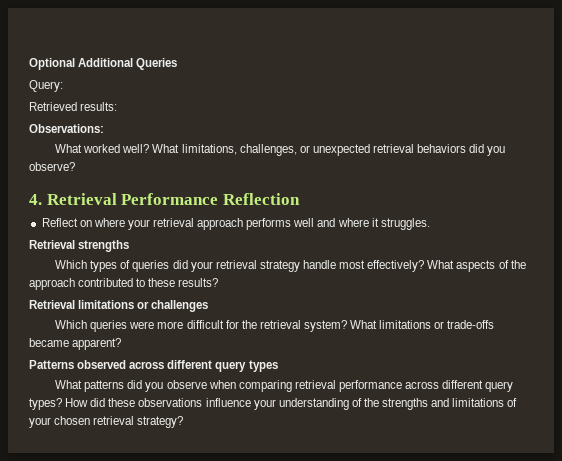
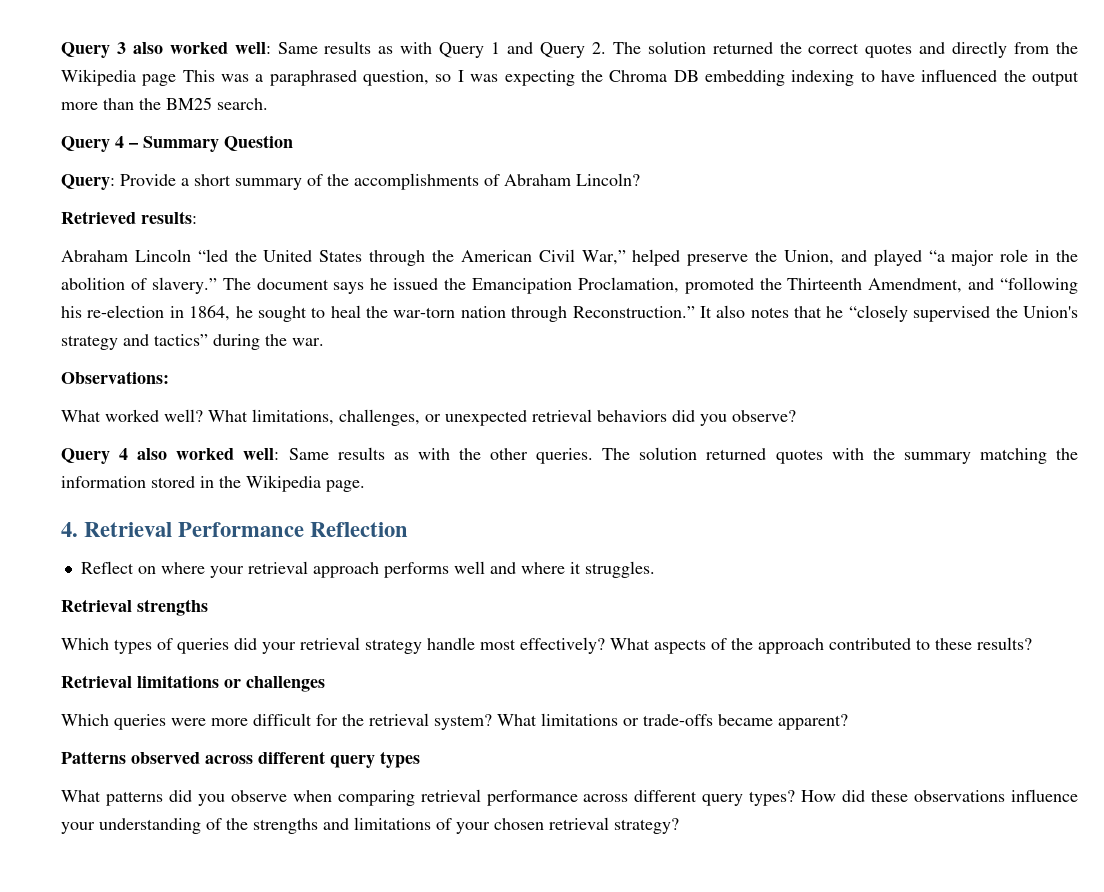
- Optional Additional Queries
- Query:
+ Query 3 also worked well: Same results as with Query 1 and Query 2. The solution returned the correct quotes and directly from the Wikipedia page This was a paraphrased question, so I was expecting the Chroma DB embedding indexing to have influenced the output more than the BM25 search.
+ Query 4 – Summary Question
+ Query: Provide a short summary of the accomplishments of Abraham Lincoln?
  Retrieved results:
+ Abraham Lincoln “led the United States through the American Civil War,” helped preserve the Union, and played “a major role in the abolition of slavery.” The document says he issued the Emancipation Proclamation, promoted the Thirteenth Amendment, and “following his re-election in 1864, he sought to heal the war-torn nation through Reconstruction.” It also notes that he “closely supervised the Union's strategy and tactics” during the war.
+ Query 4 also worked well: Same results as with the other queries. The solution returned quotes with the summary matching the information stored in the Wikipedia page.

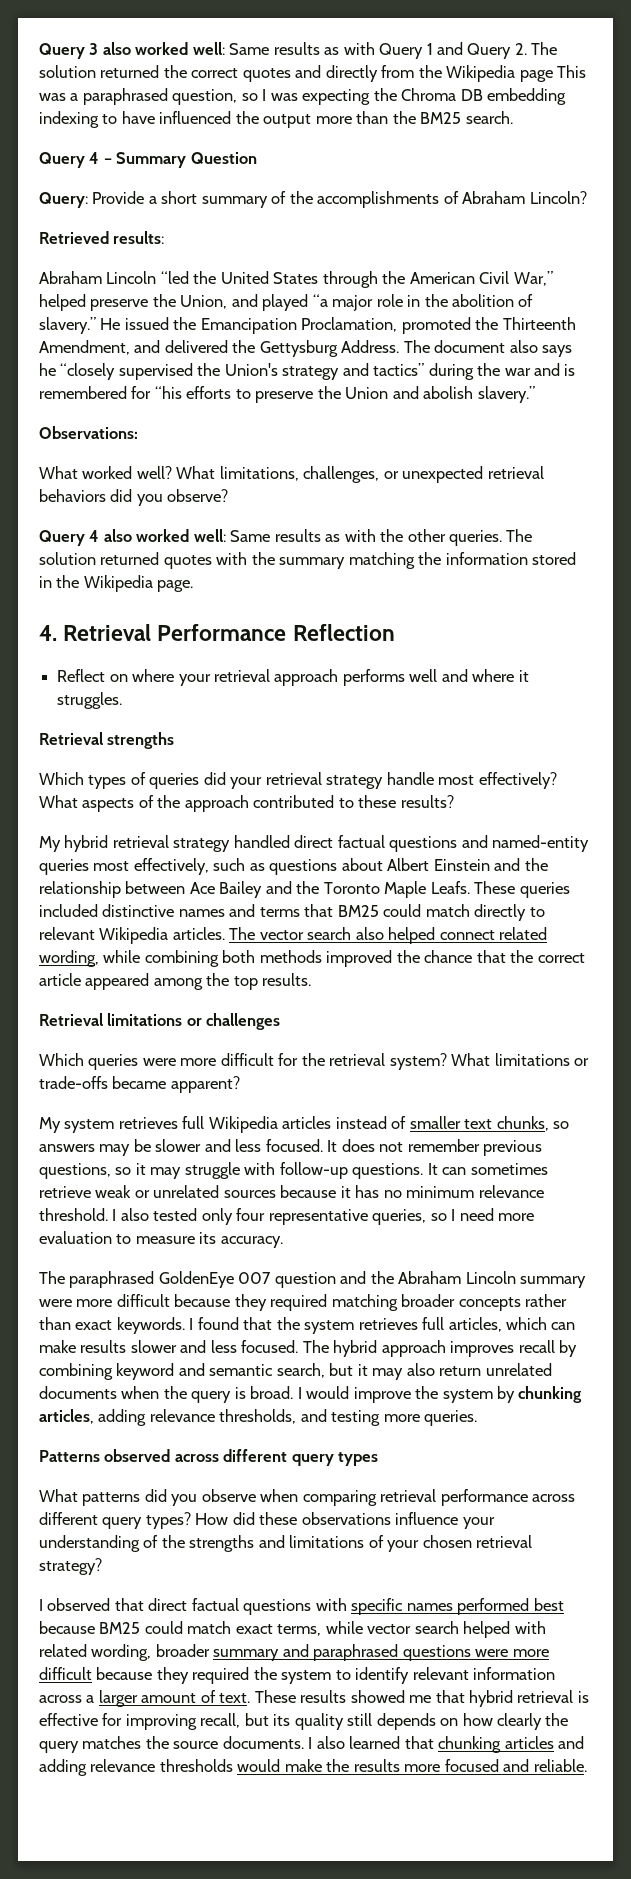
- The document says he issued the Emancipation Proclamation, promoted the Thirteenth Amendment, and “following his re-election in 1864, he sought to heal the war-torn nation through Reconstruction.” It also notes that he “closely supervised the Union's strategy and tactics” during the war.
+ He issued the Emancipation Proclamation, promoted the Thirteenth Amendment, and delivered the Gettysburg Address. The document also says he “closely supervised the Union's strategy and tactics” during the war and is remembered for “his efforts to preserve the Union and abolish slavery.”
+ My hybrid retrieval strategy handled direct factual questions and named-entity queries most effectively, such as questions about Albert Einstein and the relationship between Ace Bailey and the Toronto Maple Leafs. These queries included distinctive names and terms that BM25 could match directly to relevant Wikipedia articles. The vector search also helped connect related wording, while combining both methods improved the chance that the correct article appeared among the top results.
+ My system retrieves full Wikipedia articles instead of smaller text chunks, so answers may be slower and less focused. It does not remember previous questions, so it may struggle with follow-up questions. It can sometimes retrieve weak or unrelated sources because it has no minimum relevance threshold. I also tested only four representative queries, so I need more evaluation to measure its accuracy.
+ The paraphrased GoldenEye 007 question and the Abraham Lincoln summary were more difficult because they required matching broader concepts rather than exact keywords. I found that the system retrieves full articles, which can make results slower and less focused. The hybrid approach improves recall by combining keyword and semantic search, but it may also return unrelated documents when the query is broad. I would improve the system by chunking articles, adding relevance thresholds, and testing more queries.
+ I observed that direct factual questions with specific names performed best because BM25 could match exact terms, while vector search helped with related wording, broader summary and paraphrased questions were more difficult because they required the system to identify relevant information across a larger amount of text. These results showed me that hybrid retrieval is effective for improving recall, but its quality still depends on how clearly the query matches the source documents. I also learned that chunking articles and adding relevance thresholds would make the results more focused and reliable.

